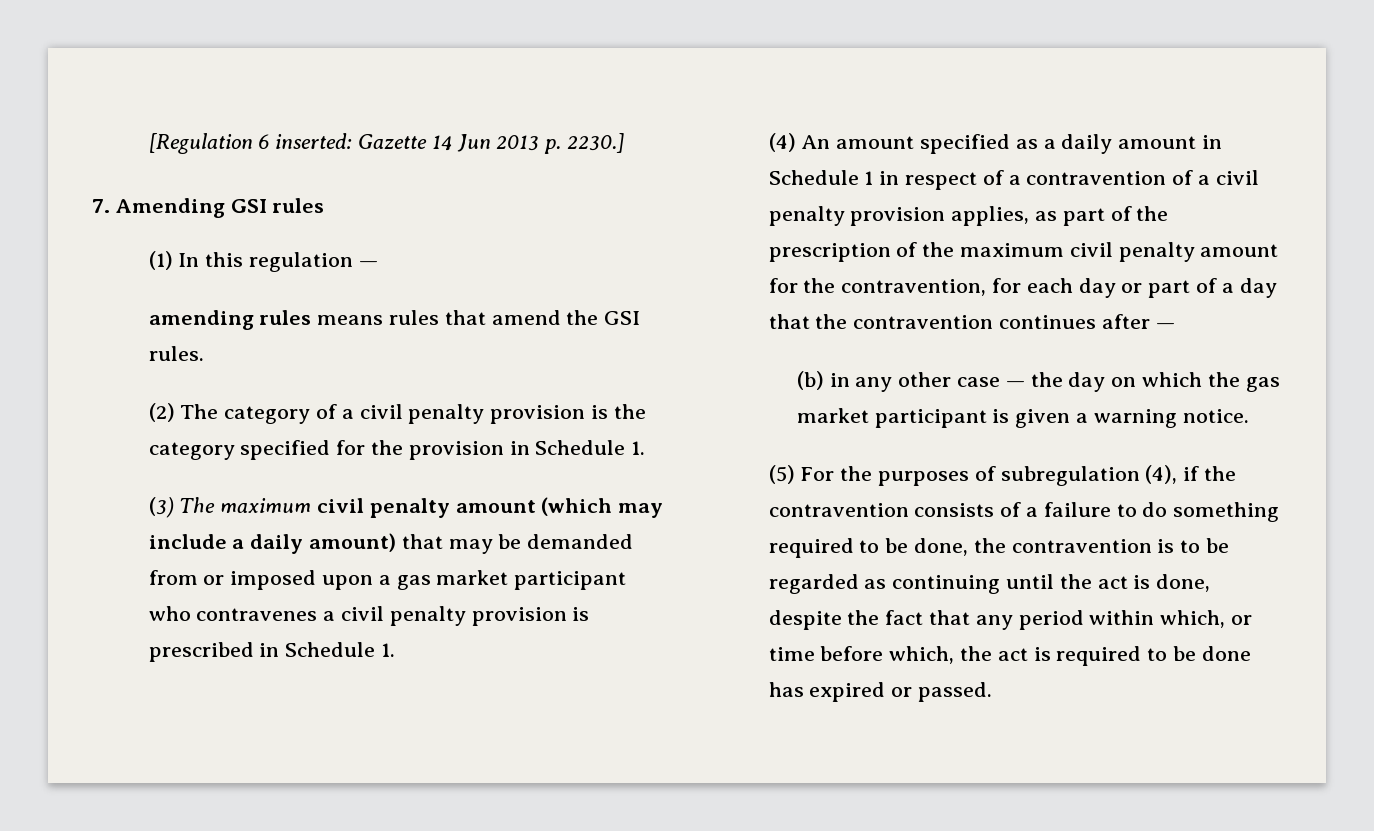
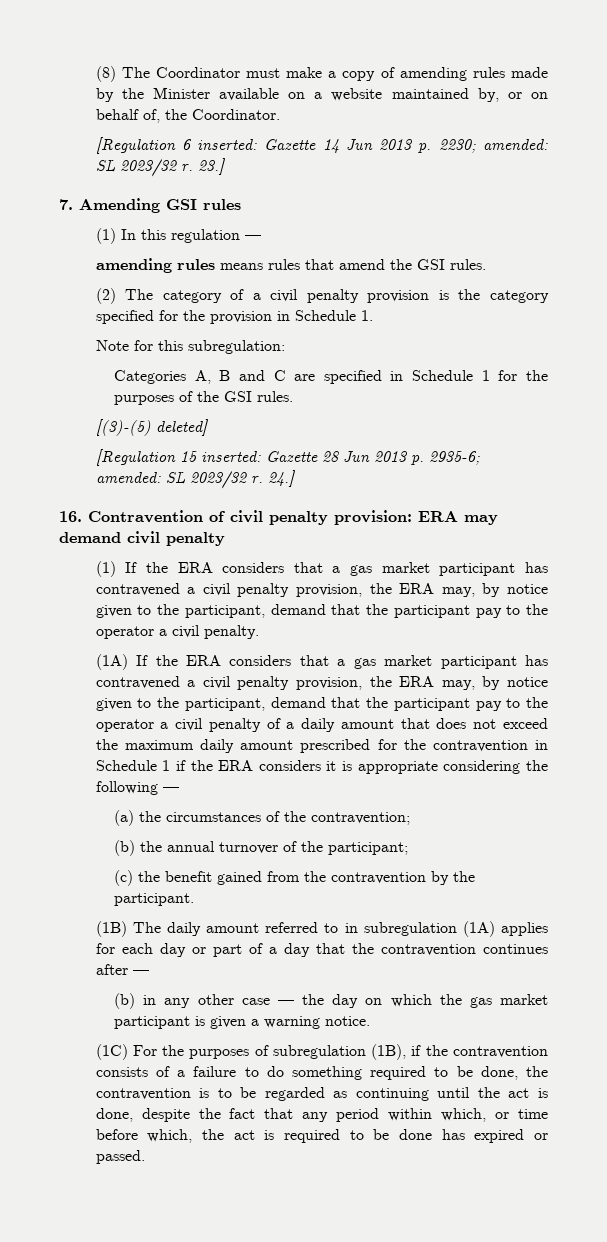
+ (8) The Coordinator must make a copy of amending rules made by the Minister available on a website maintained by, or on behalf of, the Coordinator.
- [Regulation 6 inserted: Gazette 14 Jun 2013 p. 2230.]
+ [Regulation 6 inserted: Gazette 14 Jun 2013 p. 2230; amended: SL 2023/32 r. 23.]
- (3) The maximum civil penalty amount (which may include a daily amount) that may be demanded from or imposed upon a gas market participant who contravenes a civil penalty provision is prescribed in Schedule 1.
- (4) An amount specified as a daily amount in Schedule 1 in respect of a contravention of a civil penalty provision applies, as part of the prescription of the maximum civil penalty amount for the contravention, for each day or part of a day that the contravention continues after —
+ Note for this subregulation:
+ Categories A, B and C are specified in Schedule 1 for the purposes of the GSI rules.
+ [(3)-(5) deleted]
+ [Regulation 15 inserted: Gazette 28 Jun 2013 p. 2935-6; amended: SL 2023/32 r. 24.]
+ 16. Contravention of civil penalty provision: ERA may demand civil penalty
+ (1) If the ERA considers that a gas market participant has contravened a civil penalty provision, the ERA may, by notice given to the participant, demand that the participant pay to the operator a civil penalty.
+ (1A) If the ERA considers that a gas market participant has contravened a civil penalty provision, the ERA may, by notice given to the participant, demand that the participant pay to the operator a civil penalty of a daily amount that does not exceed the maximum daily amount prescribed for the contravention in Schedule 1 if the ERA considers it is appropriate considering the following —
+ (a) the circumstances of the contravention;
+ (b) the annual turnover of the participant;
+ (c) the benefit gained from the contravention by the participant.
+ (1B) The daily amount referred to in subregulation (1A) applies for each day or part of a day that the contravention continues after —
- (5) For the purposes of subregulation (4), if the contravention consists of a failure to do something required to be done, the contravention is to be regarded as continuing until the act is done, despite the fact that any period within which, or time before which, the act is required to be done has expired or passed.
+ (1C) For the purposes of subregulation (1B), if the contravention consists of a failure to do something required to be done, the contravention is to be regarded as continuing until the act is done, despite the fact that any period within which, or time before which, the act is required to be done has expired or passed.

